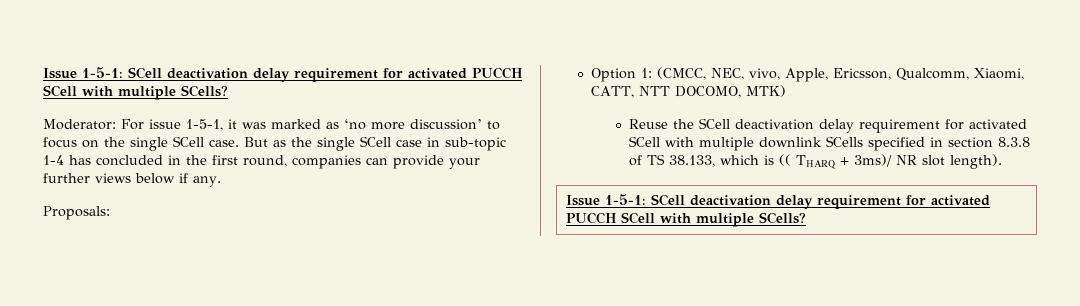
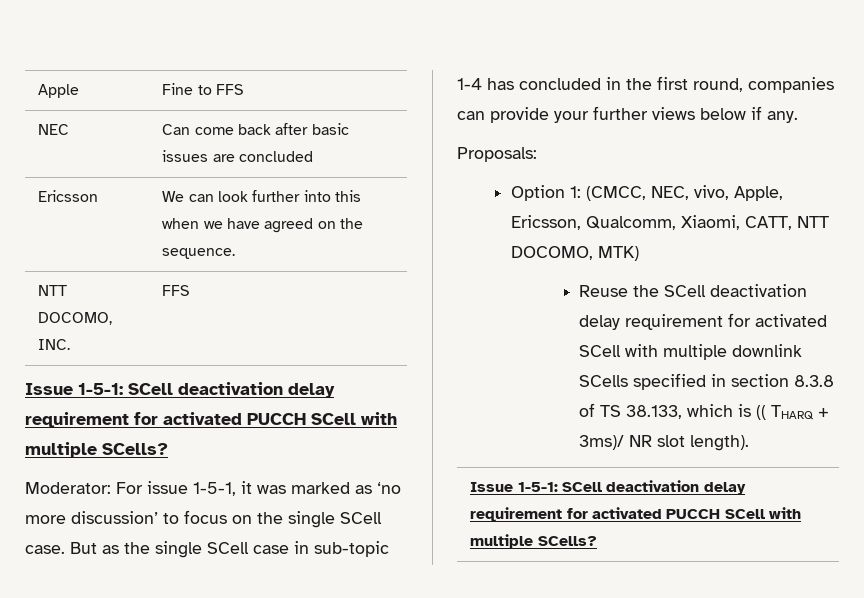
+ Apple | Fine to FFS
+ NEC | Can come back after basic issues are concluded
+ Ericsson | We can look further into this when we have agreed on the sequence.
+ NTT DOCOMO, INC. | FFS

